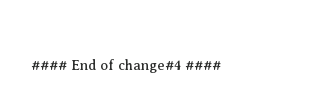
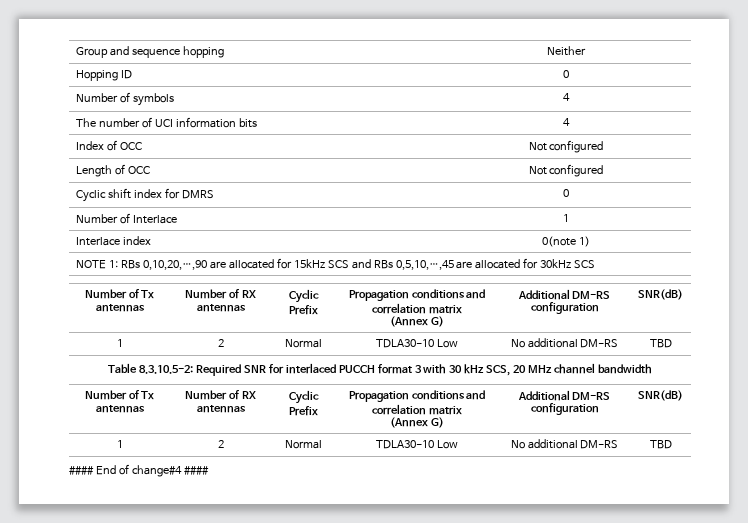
+ Group and sequence hopping | Neither
+ Hopping ID | 0
+ Number of symbols | 4
+ The number of UCI information bits | 4
+ Index of OCC | Not configured
+ Length of OCC | Not configured
+ Cyclic shift index for DMRS | 0
+ Number of Interlace | 1
+ Interlace index | 0(note 1)
+ NOTE 1: RBs 0,10,20,…,90 are allocated for 15kHz SCS and RBs 0,5,10,…,45 are allocated for 30kHz SCS
+ Number of Tx antennas | Number of RX antennas | Cyclic Prefix | Propagation conditions and correlation matrix
+ (Annex G) | Additional DM-RS configuration | SNR(dB)
+ 1 | 2 | Normal | TDLA30-10 Low | No additional DM-RS | TBD
+ Table 8.3.10.5-2: Required SNR for interlaced PUCCH format 3 with 30 kHz SCS, 20 MHz channel bandwidth
+ Number of Tx antennas | Number of RX antennas | Cyclic Prefix | Propagation conditions and correlation matrix
+ (Annex G) | Additional DM-RS configuration | SNR(dB)
+ 1 | 2 | Normal | TDLA30-10 Low | No additional DM-RS | TBD

